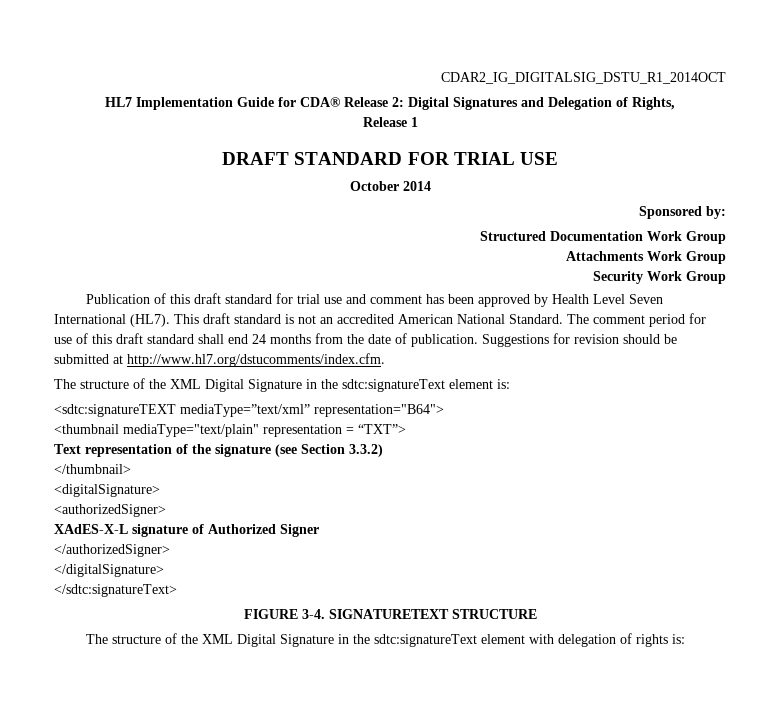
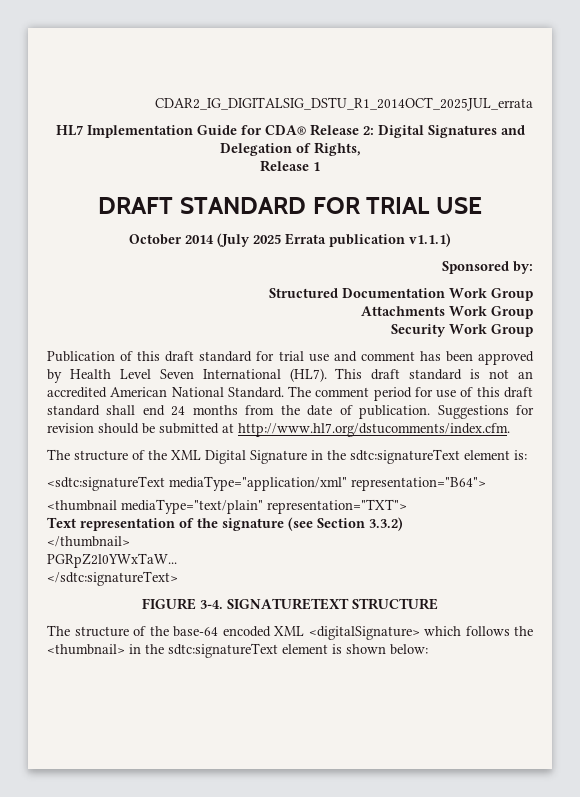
- CDAR2_IG_DIGITALSIG_DSTU_R1_2014OCT
+ CDAR2_IG_DIGITALSIG_DSTU_R1_2014OCT_2025JUL_errata
- October 2014
+ October 2014 (July 2025 Errata publication v1.1.1)
- <sdtc:signatureTEXT mediaType=”text/xml” representation="B64">
+ <sdtc:signatureText mediaType="application/xml" representation="B64">
- <thumbnail mediaType="text/plain" representation = “TXT”>
+ <thumbnail mediaType="text/plain" representation="TXT">
- <digitalSignature>
- <authorizedSigner>
- XAdES-X-L signature of Authorized Signer
- </authorizedSigner>
- </digitalSignature>
+ PGRpZ2l0YWxTaW...
- The structure of the XML Digital Signature in the sdtc:signatureText element with delegation of rights is:
+ The structure of the base-64 encoded XML <digitalSignature> which follows the <thumbnail> in the sdtc:signatureText element is shown below:

